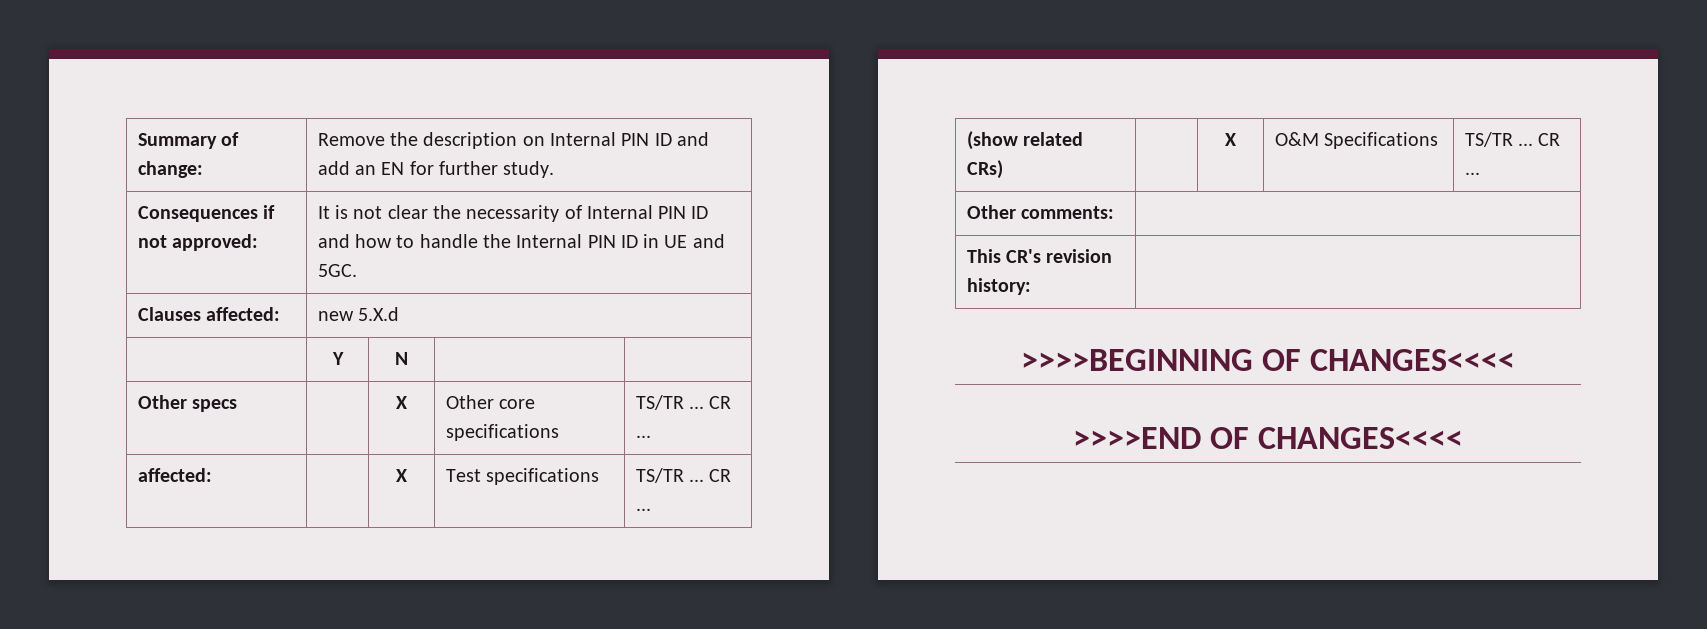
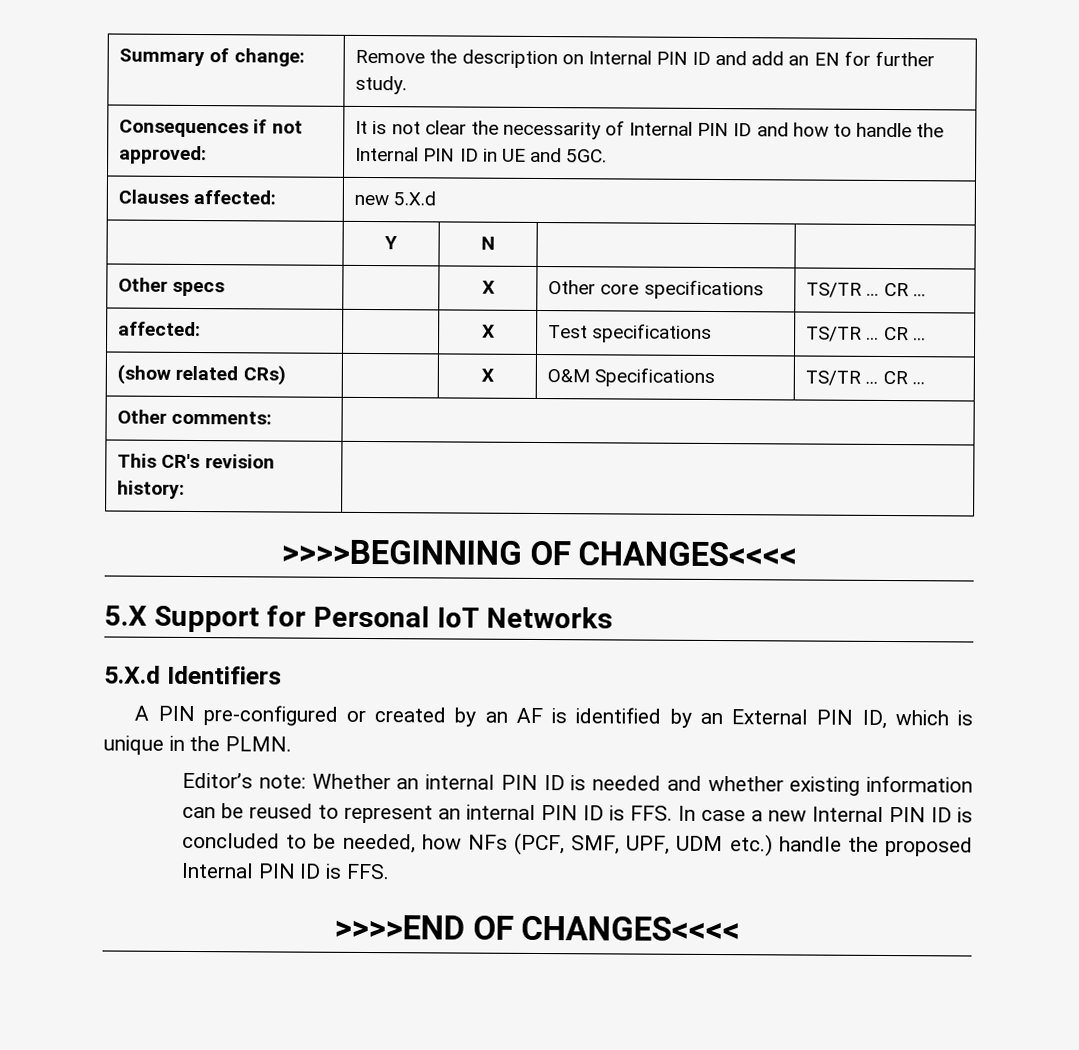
+ 5.X Support for Personal IoT Networks
+ 5.X.d Identifiers
+ A PIN pre-configured or created by an AF is identified by an External PIN ID, which is unique in the PLMN.
+ Editor’s note: Whether an internal PIN ID is needed and whether existing information can be reused to represent an internal PIN ID is FFS. In case a new Internal PIN ID is concluded to be needed, how NFs (PCF, SMF, UPF, UDM etc.) handle the proposed Internal PIN ID is FFS.

